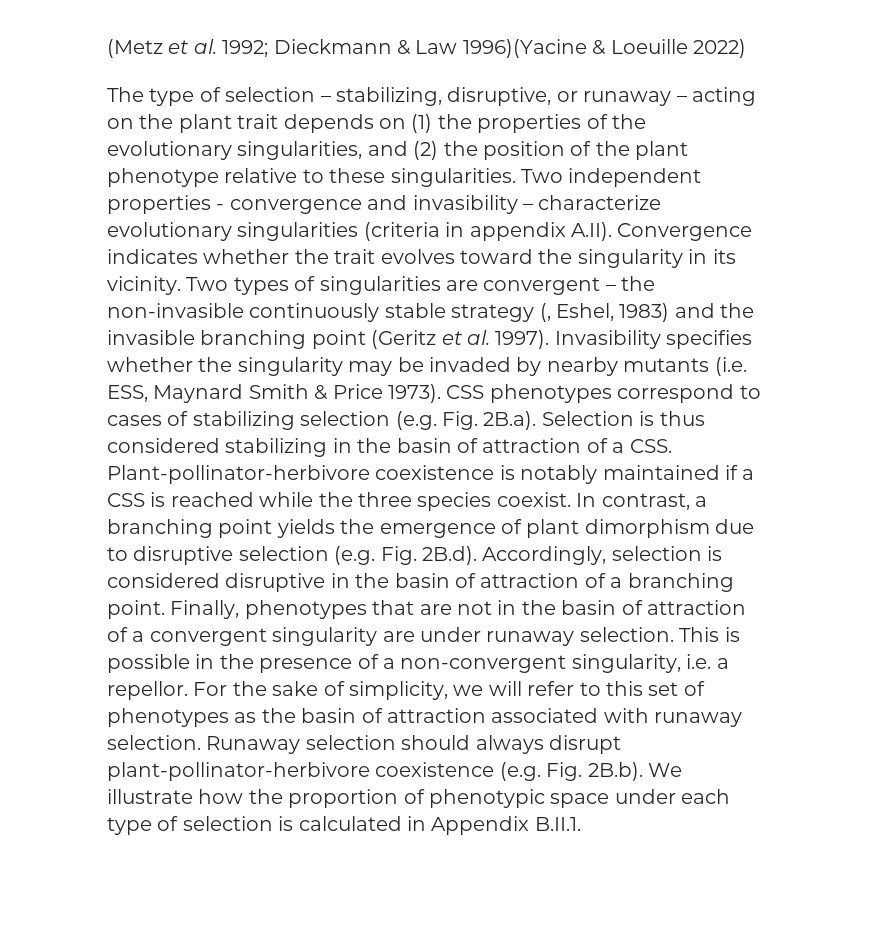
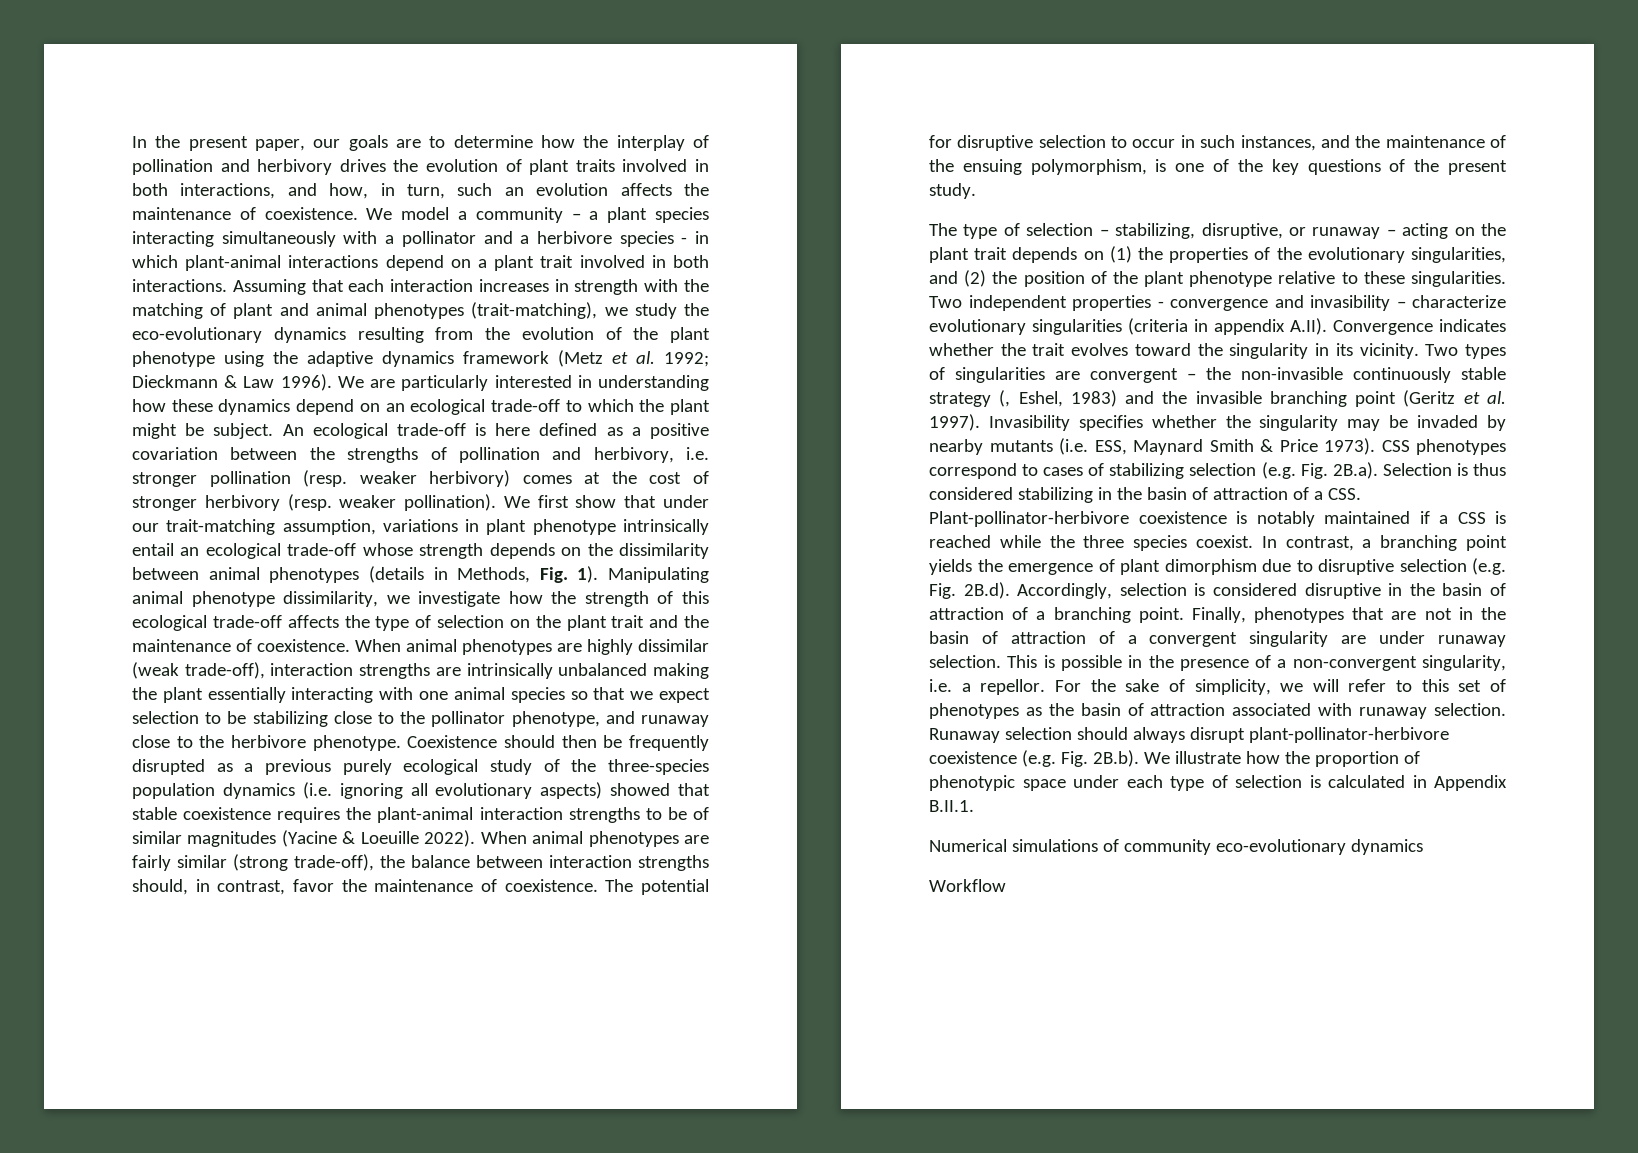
- (Metz et al. 1992; Dieckmann & Law 1996)(Yacine & Loeuille 2022)
+ In the present paper, our goals are to determine how the interplay of pollination and herbivory drives the evolution of plant traits involved in both interactions, and how, in turn, such an evolution affects the maintenance of coexistence. We model a community – a plant species interacting simultaneously with a pollinator and a herbivore species - in which plant-animal interactions depend on a plant trait involved in both interactions. Assuming that each interaction increases in strength with the matching of plant and animal phenotypes (trait-matching), we study the eco-evolutionary dynamics resulting from the evolution of the plant phenotype using the adaptive dynamics framework (Metz et al. 1992; Dieckmann & Law 1996). We are particularly interested in understanding how these dynamics depend on an ecological trade-off to which the plant might be subject. An ecological trade-off is here defined as a positive covariation between the strengths of pollination and herbivory, i.e. stronger pollination (resp. weaker herbivory) comes at the cost of stronger herbivory (resp. weaker pollination). We first show that under our trait-matching assumption, variations in plant phenotype intrinsically entail an ecological trade-off whose strength depends on the dissimilarity between animal phenotypes (details in Methods, Fig. 1). Manipulating animal phenotype dissimilarity, we investigate how the strength of this ecological trade-off affects the type of selection on the plant trait and the maintenance of coexistence. When animal phenotypes are highly dissimilar (weak trade-off), interaction strengths are intrinsically unbalanced making the plant essentially interacting with one animal species so that we expect selection to be stabilizing close to the pollinator phenotype, and runaway close to the herbivore phenotype. Coexistence should then be frequently disrupted as a previous purely ecological study of the three-species population dynamics (i.e. ignoring all evolutionary aspects) showed that stable coexistence requires the plant-animal interaction strengths to be of similar magnitudes (Yacine & Loeuille 2022). When animal phenotypes are fairly similar (strong trade-off), the balance between interaction strengths should, in contrast, favor the maintenance of coexistence. The potential for disruptive selection to occur in such instances, and the maintenance of the ensuing polymorphism, is one of the key questions of the present study.
+ Numerical simulations of community eco-evolutionary dynamics
+ Workflow

